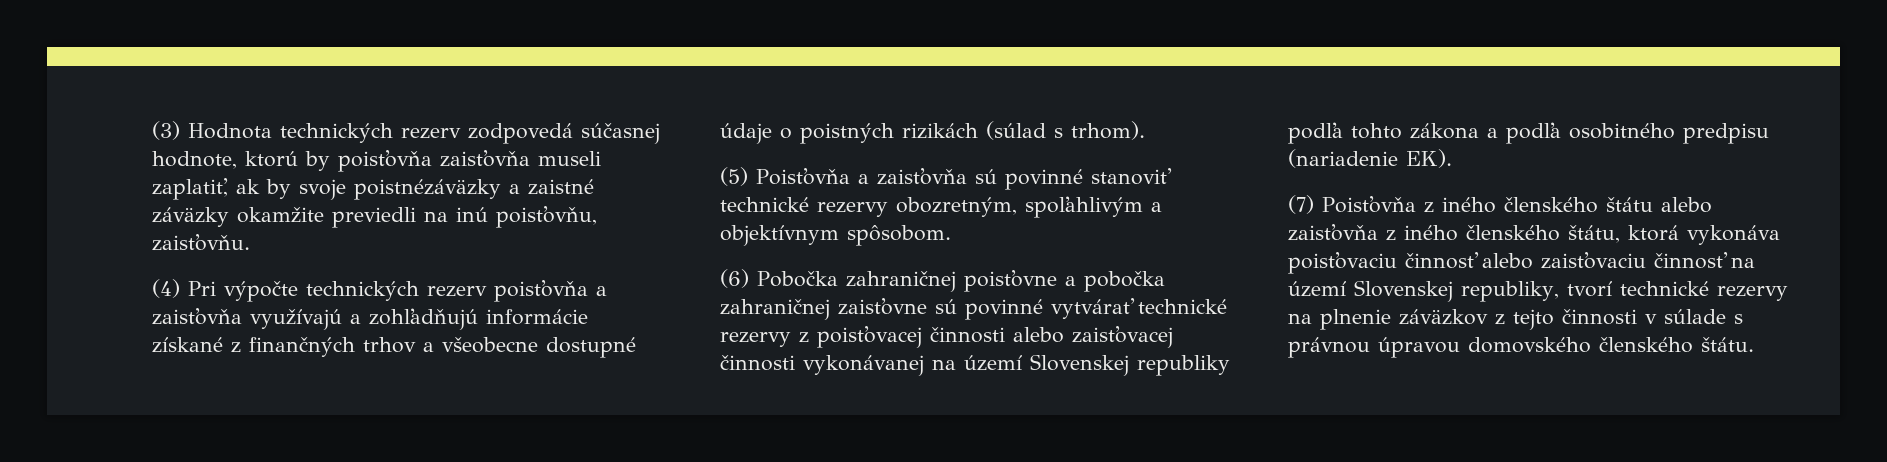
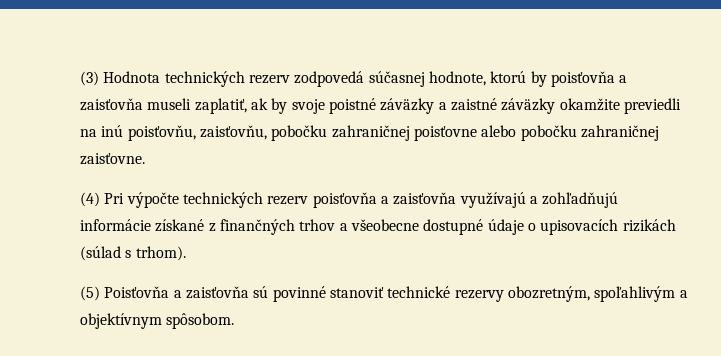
- (3) Hodnota technických rezerv zodpovedá súčasnej hodnote, ktorú by poisťovňa zaisťovňa museli zaplatiť, ak by svoje poistnézáväzky a zaistné záväzky okamžite previedli na inú poisťovňu, zaisťovňu.
+ (3) Hodnota technických rezerv zodpovedá súčasnej hodnote, ktorú by poisťovňa a zaisťovňa museli zaplatiť, ak by svoje poistné záväzky a zaistné záväzky okamžite previedli na inú poisťovňu, zaisťovňu, pobočku zahraničnej poisťovne alebo pobočku zahraničnej zaisťovne.
- (4) Pri výpočte technických rezerv poisťovňa a zaisťovňa využívajú a zohľadňujú informácie získané z finančných trhov a všeobecne dostupné údaje o poistných rizikách (súlad s trhom).
+ (4) Pri výpočte technických rezerv poisťovňa a zaisťovňa využívajú a zohľadňujú informácie získané z finančných trhov a všeobecne dostupné údaje o upisovacích rizikách (súlad s trhom).
- (6) Pobočka zahraničnej poisťovne a pobočka zahraničnej zaisťovne sú povinné vytvárať technické rezervy z poisťovacej činnosti alebo zaisťovacej činnosti vykonávanej na území Slovenskej republiky podľa tohto zákona a podľa osobitného predpisu (nariadenie EK).
- (7) Poisťovňa z iného členského štátu alebo zaisťovňa z iného členského štátu, ktorá vykonáva poisťovaciu činnosť alebo zaisťovaciu činnosť na území Slovenskej republiky, tvorí technické rezervy na plnenie záväzkov z tejto činnosti v súlade s právnou úpravou domovského členského štátu.

